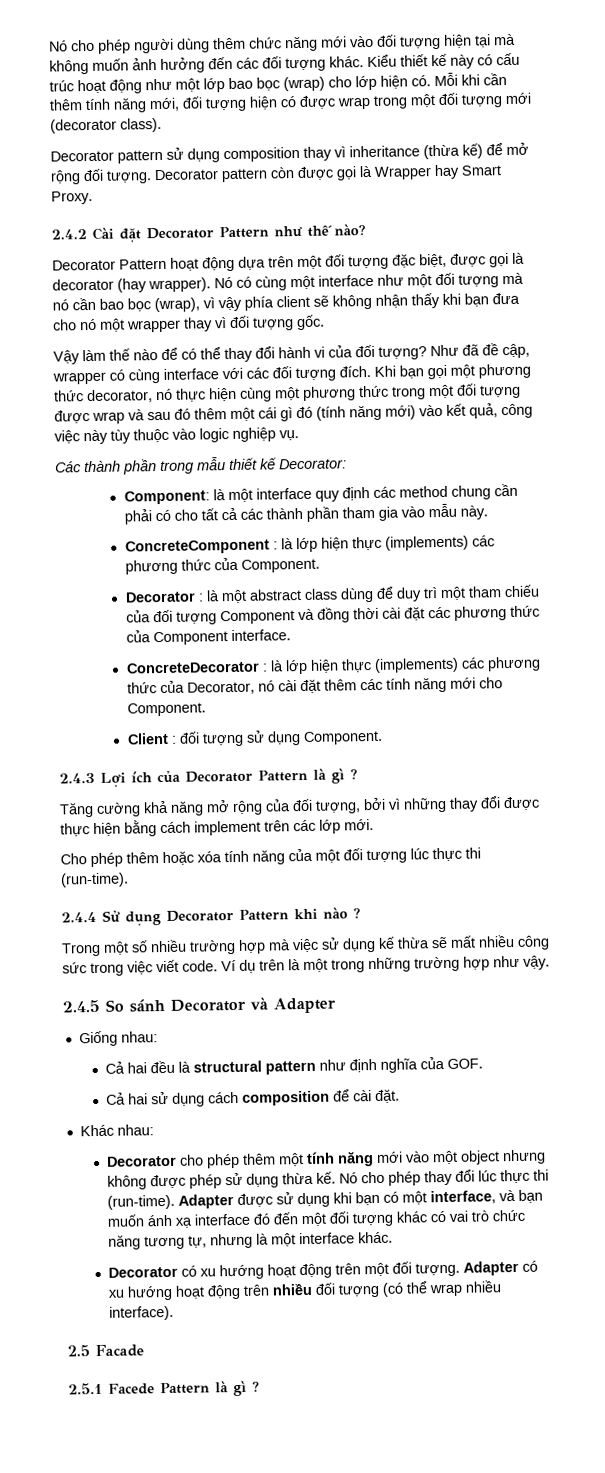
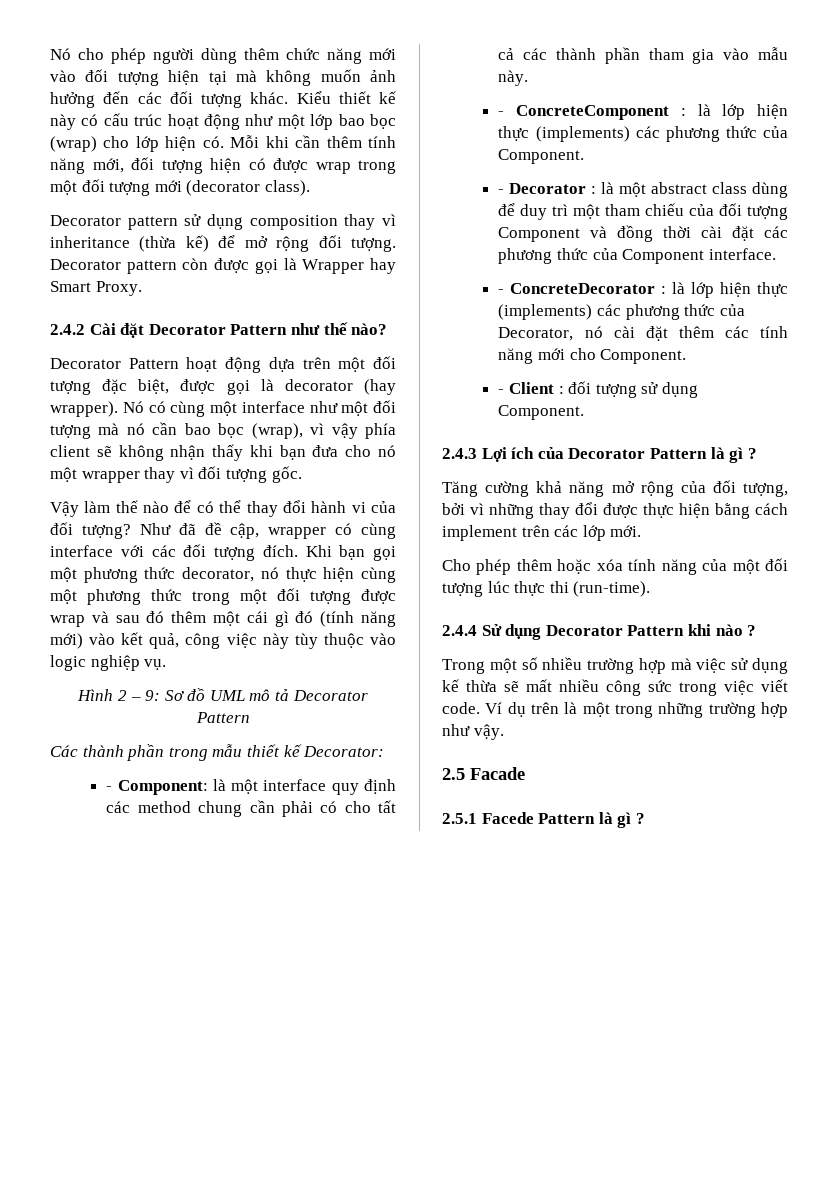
+ Hình 2 – 9: Sơ đồ UML mô tả Decorator Pattern
- Component: là một interface quy định các method chung cần phải có cho tất cả các thành phần tham gia vào mẫu này.
+ - Component: là một interface quy định các method chung cần phải có cho tất cả các thành phần tham gia vào mẫu này.
- ConcreteComponent : là lớp hiện thực (implements) các phương thức của Component.
+ - ConcreteComponent : là lớp hiện thực (implements) các phương thức của Component.
- Decorator : là một abstract class dùng để duy trì một tham chiếu của đối tượng Component và đồng thời cài đặt các phương thức của Component interface.
+ - Decorator : là một abstract class dùng để duy trì một tham chiếu của đối tượng Component và đồng thời cài đặt các phương thức của Component interface.
- ConcreteDecorator : là lớp hiện thực (implements) các phương thức của Decorator, nó cài đặt thêm các tính năng mới cho Component.
+ - ConcreteDecorator : là lớp hiện thực (implements) các phương thức của Decorator, nó cài đặt thêm các tính năng mới cho Component.
- Client : đối tượng sử dụng Component.
+ - Client : đối tượng sử dụng Component.
- 2.4.5 So sánh Decorator và Adapter
- Giống nhau:
- Cả hai đều là structural pattern như định nghĩa của GOF.
- Cả hai sử dụng cách composition để cài đặt.
- Khác nhau:
- Decorator cho phép thêm một tính năng mới vào một object nhưng không được phép sử dụng thừa kế. Nó cho phép thay đổi lúc thực thi (run-time). Adapter được sử dụng khi bạn có một interface, và bạn muốn ánh xạ interface đó đến một đối tượng khác có vai trò chức năng tương tự, nhưng là một interface khác.
- Decorator có xu hướng hoạt động trên một đối tượng. Adapter có xu hướng hoạt động trên nhiều đối tượng (có thể wrap nhiều interface).

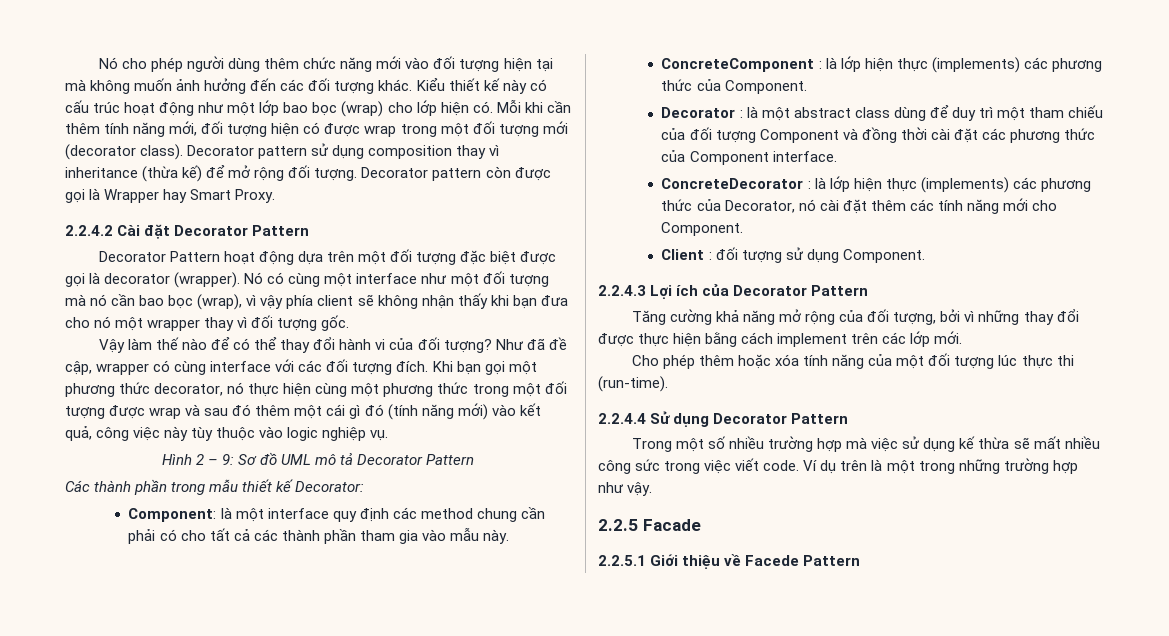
- Mỗi khi cần thêm tính năng mới, đối tượng hiện có được wrap trong một đối tượng mới (decorator class).
- Decorator pattern sử dụng composition thay vì inheritance (thừa kế) để mở rộng đối tượng.
+ Mỗi khi cần thêm tính năng mới, đối tượng hiện có được wrap trong một đối tượng mới (decorator class). Decorator pattern sử dụng composition thay vì inheritance (thừa kế) để mở rộng đối tượng.
- 2.4.2 Cài đặt Decorator Pattern như thế nào?
+ 2.2.4.2 Cài đặt Decorator Pattern
- Decorator Pattern hoạt động dựa trên một đối tượng đặc biệt, được gọi là decorator (hay wrapper).
+ Decorator Pattern hoạt động dựa trên một đối tượng đặc biệt được gọi là decorator (wrapper).
- - Component: là một interface quy định các method chung cần phải có cho tất cả các thành phần tham gia vào mẫu này.
+ Component: là một interface quy định các method chung cần phải có cho tất cả các thành phần tham gia vào mẫu này.
- - ConcreteComponent : là lớp hiện thực (implements) các phương thức của Component.
+ ConcreteComponent : là lớp hiện thực (implements) các phương thức của Component.
- - Decorator : là một abstract class dùng để duy trì một tham chiếu của đối tượng Component và đồng thời cài đặt các phương thức của Component interface.
+ Decorator : là một abstract class dùng để duy trì một tham chiếu của đối tượng Component và đồng thời cài đặt các phương thức của Component interface.
- - ConcreteDecorator : là lớp hiện thực (implements) các phương thức của Decorator, nó cài đặt thêm các tính năng mới cho Component.
+ ConcreteDecorator : là lớp hiện thực (implements) các phương thức của Decorator, nó cài đặt thêm các tính năng mới cho Component.
- - Client : đối tượng sử dụng Component.
+ Client : đối tượng sử dụng Component.
- 2.4.3 Lợi ích của Decorator Pattern là gì ?
+ 2.2.4.3 Lợi ích của Decorator Pattern
- 2.4.4 Sử dụng Decorator Pattern khi nào ?
+ 2.2.4.4 Sử dụng Decorator Pattern
- 2.5 Facade
+ 2.2.5 Facade
- 2.5.1 Facede Pattern là gì ?
+ 2.2.5.1 Giới thiệu về Facede Pattern

